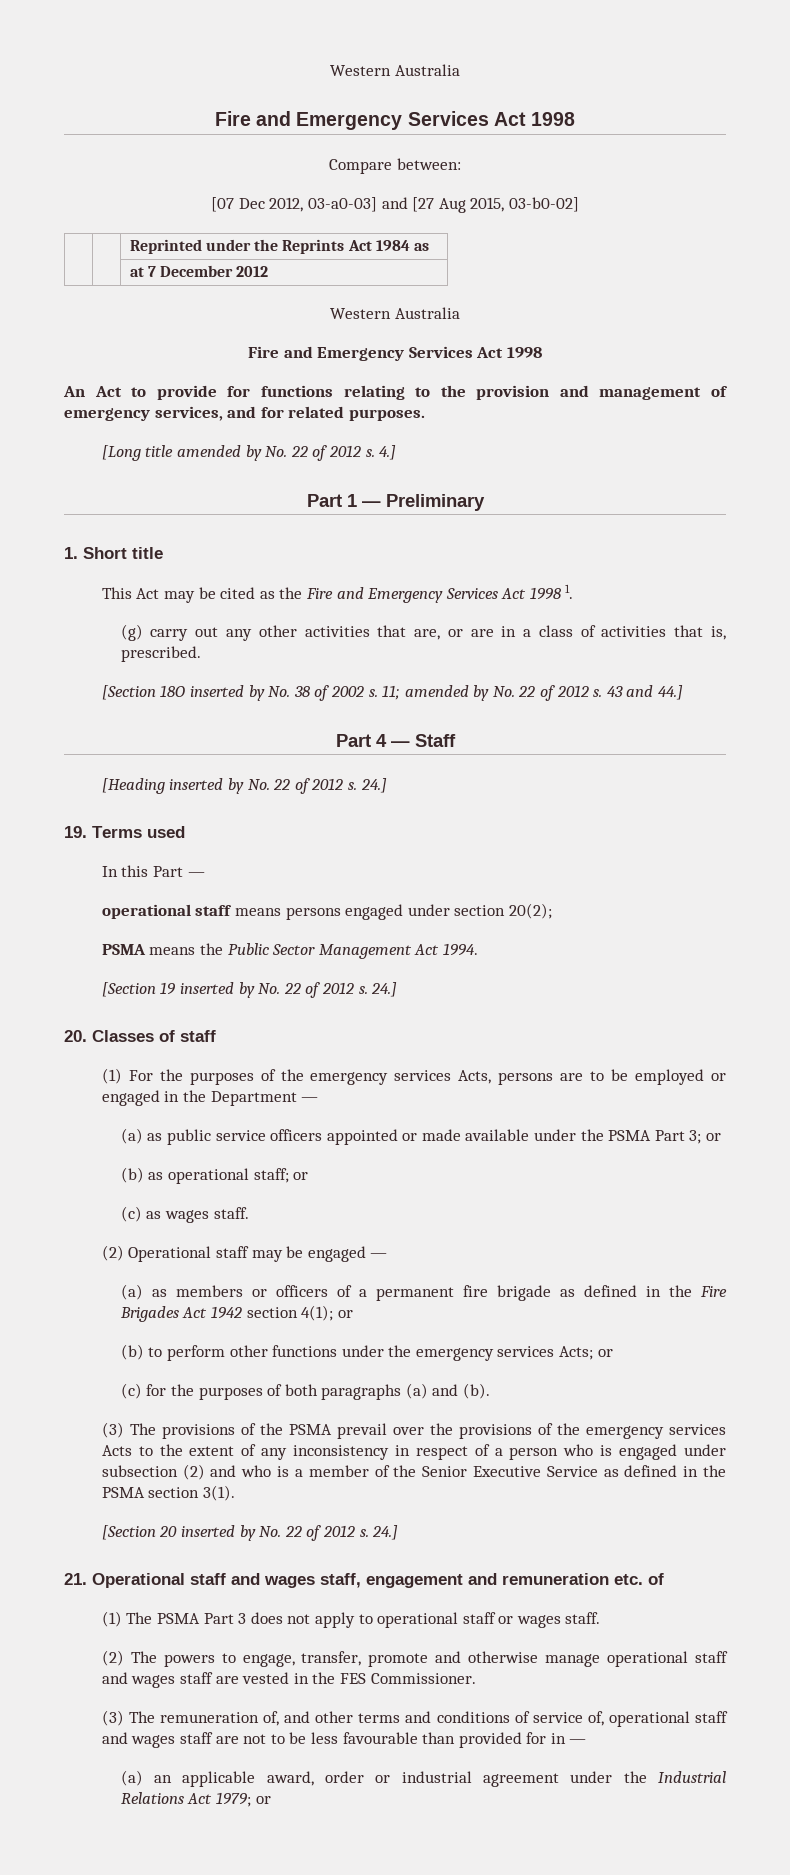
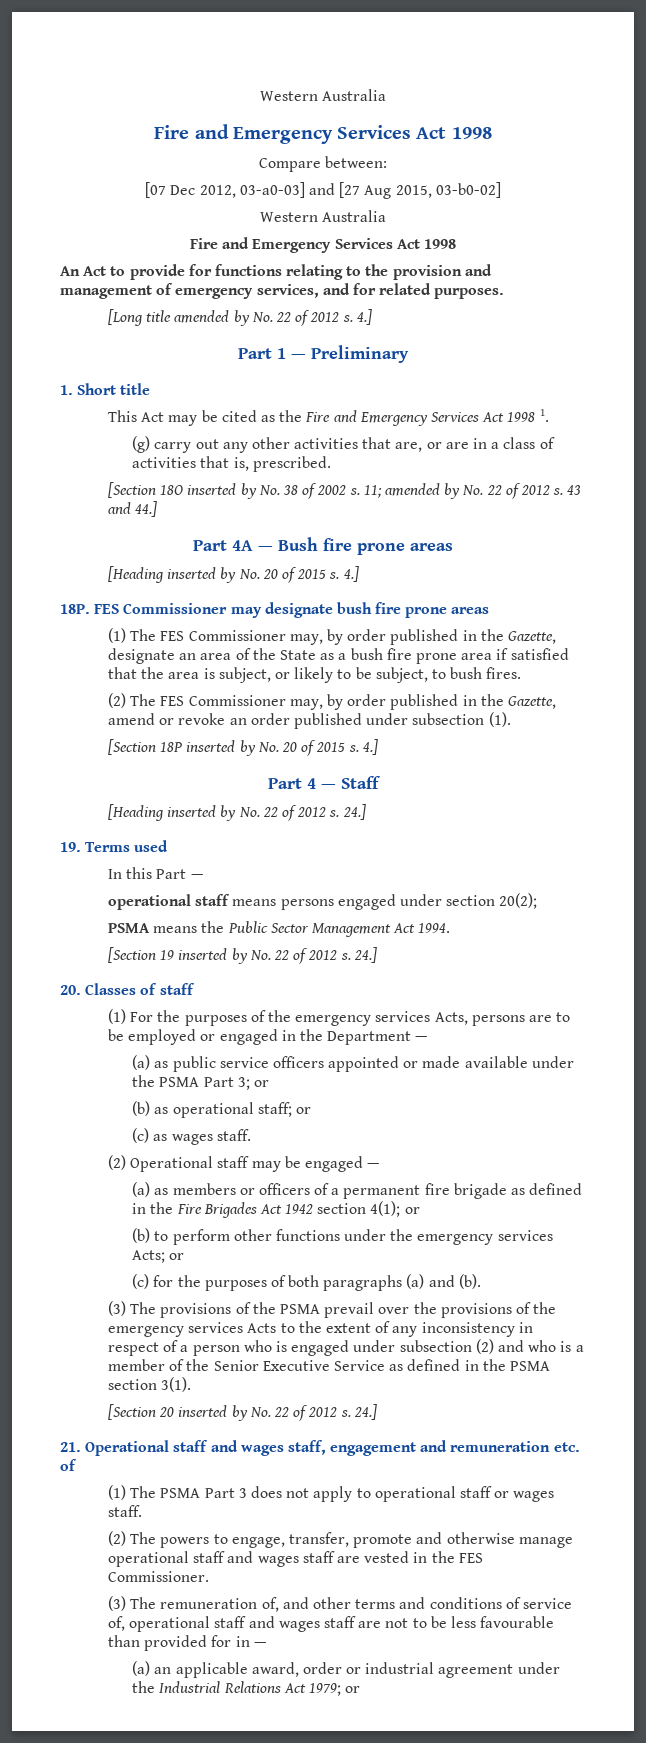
- | | Reprinted under the Reprints Act 1984 as
- | | at 7 December 2012
+ Part 4A — Bush fire prone areas
+ [Heading inserted by No. 20 of 2015 s. 4.]
+ 18P. FES Commissioner may designate bush fire prone areas
+ (1) The FES Commissioner may, by order published in the Gazette, designate an area of the State as a bush fire prone area if satisfied that the area is subject, or likely to be subject, to bush fires.
+ (2) The FES Commissioner may, by order published in the Gazette, amend or revoke an order published under subsection (1).
+ [Section 18P inserted by No. 20 of 2015 s. 4.]

